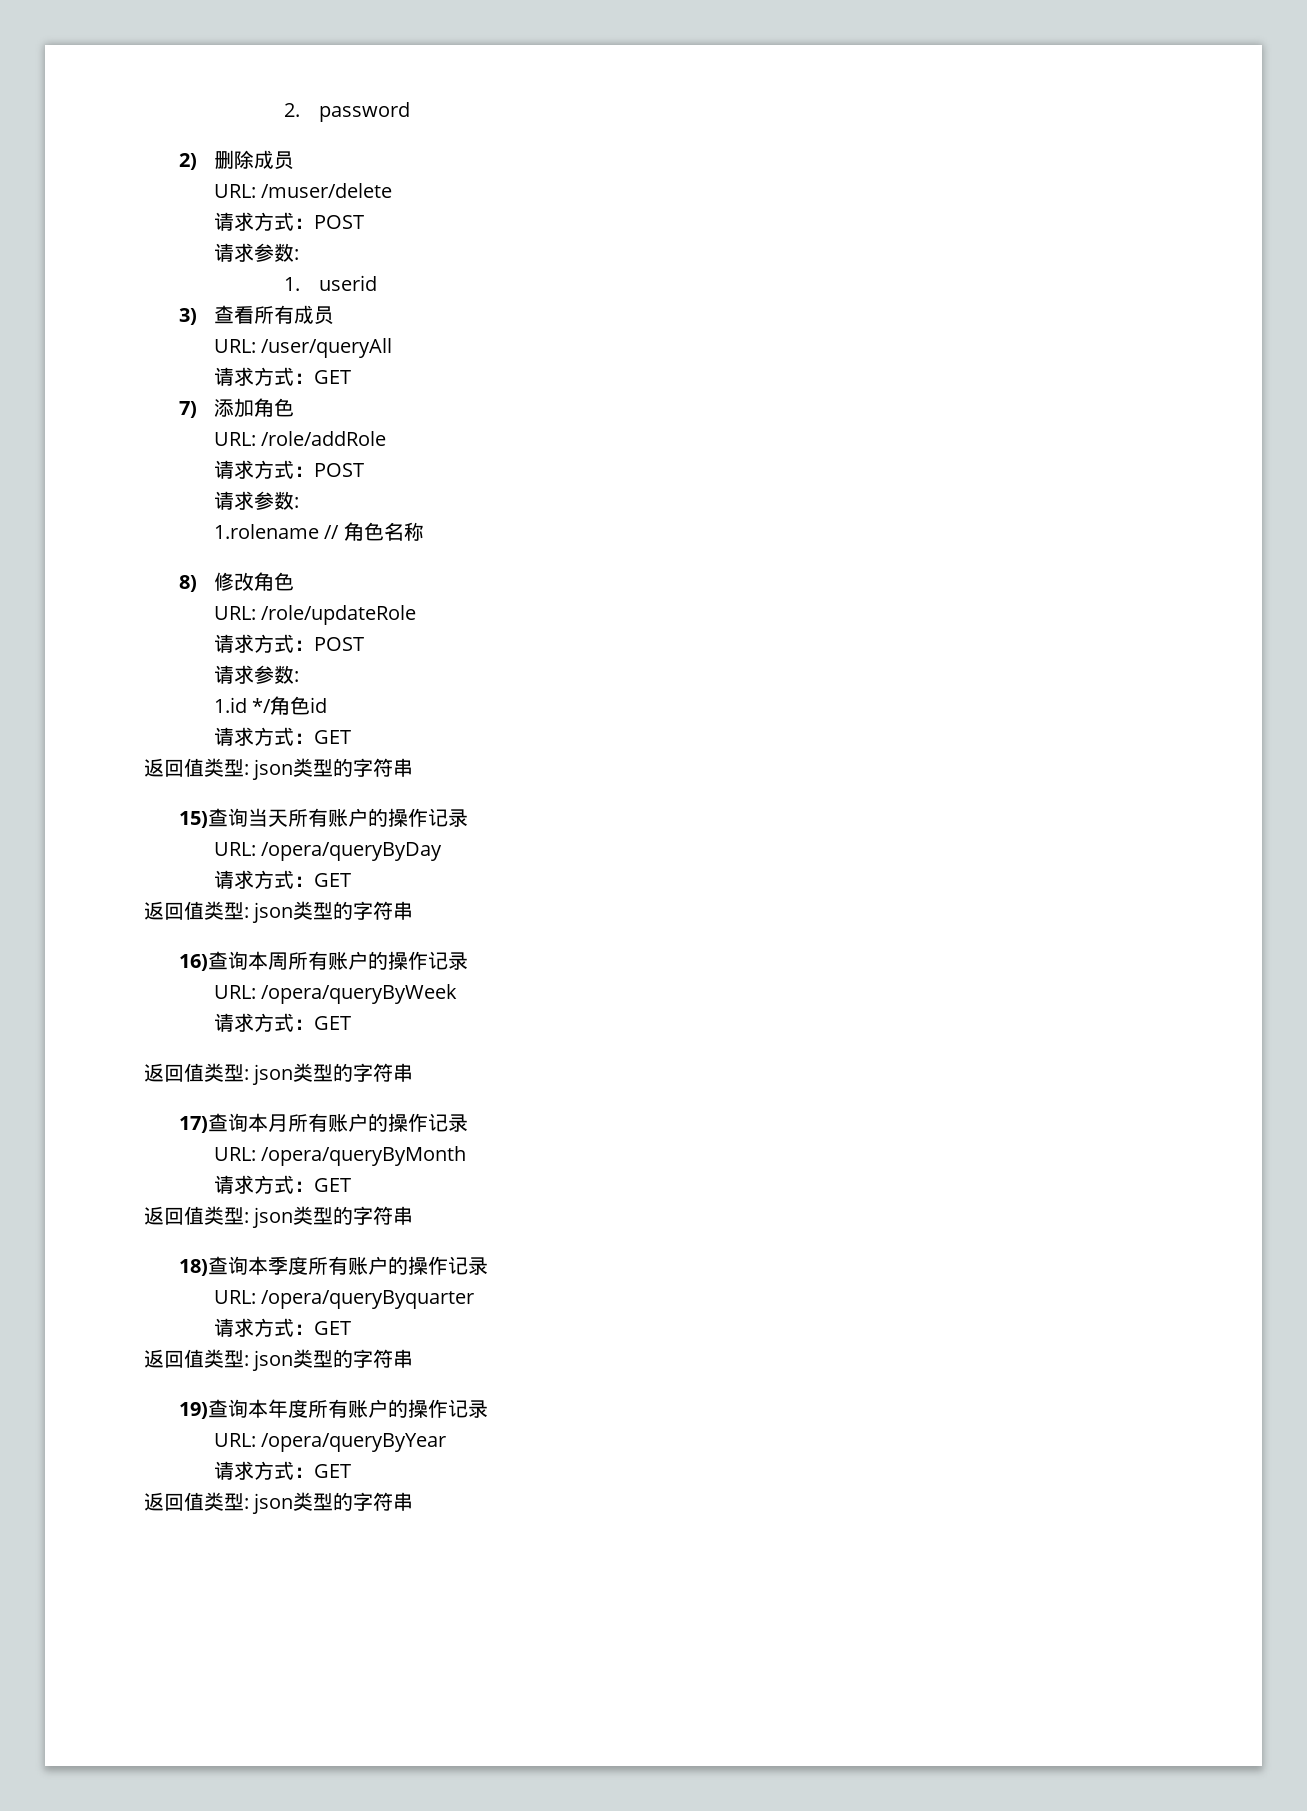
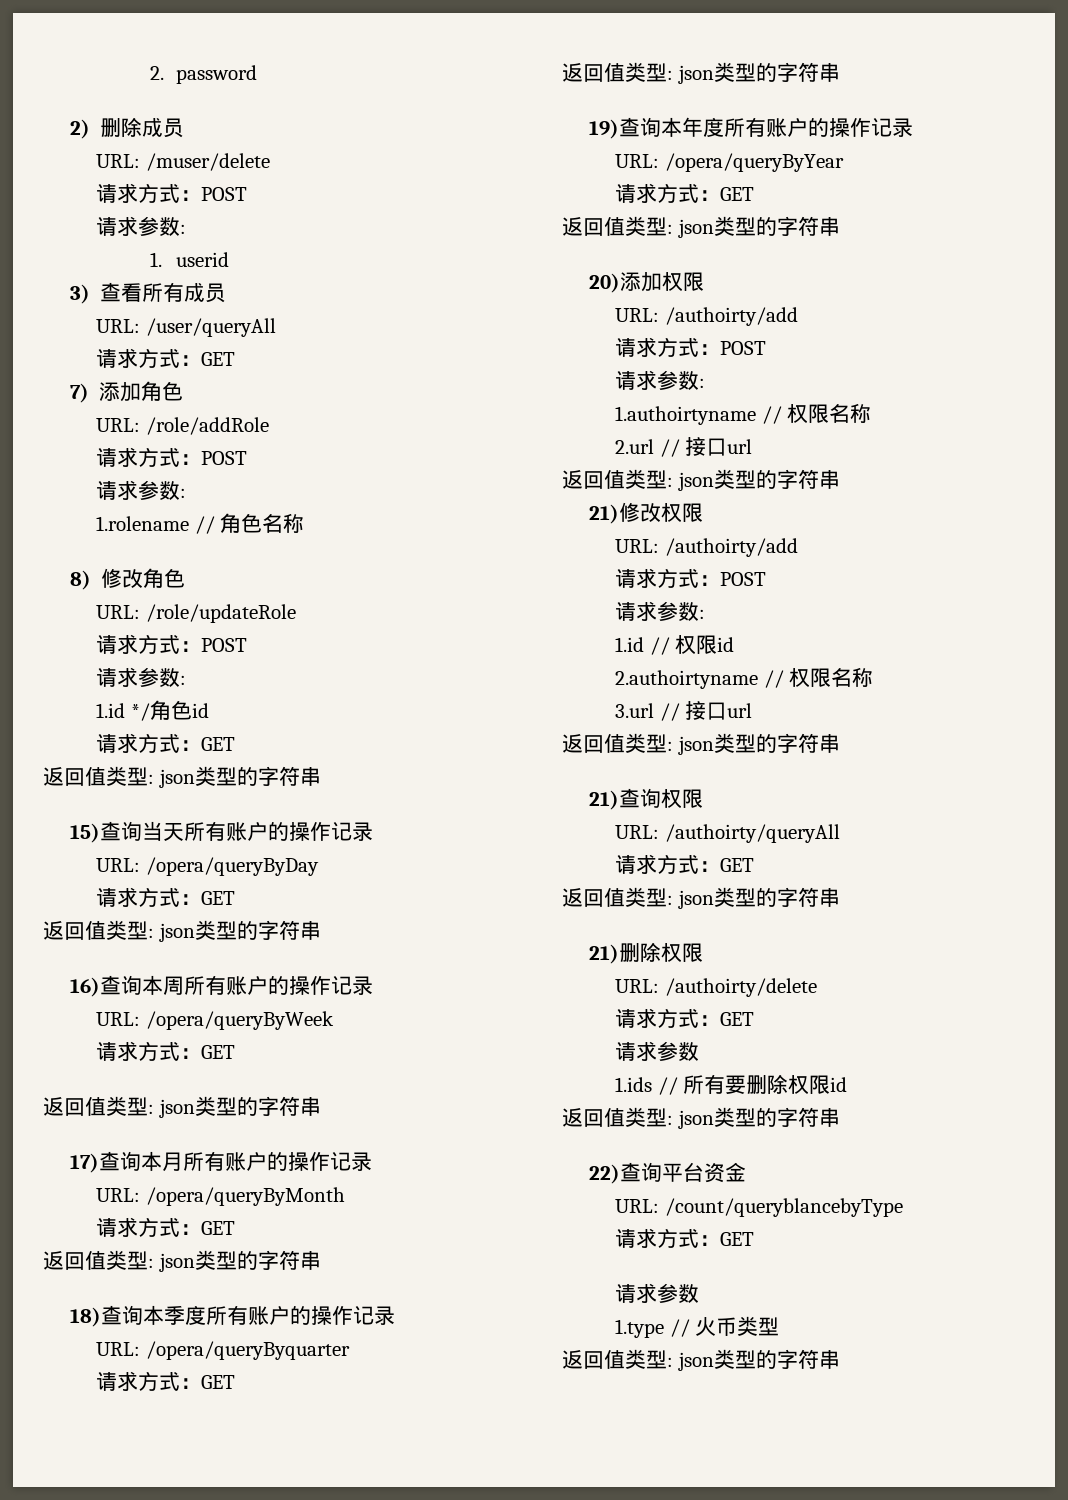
+ 20)添加权限
+ URL: /authoirty/add
+ 请求方式：POST
+ 请求参数:
+ 1.authoirtyname // 权限名称
+ 2.url // 接口url
+ 返回值类型: json类型的字符串
+ 21)修改权限
+ URL: /authoirty/add
+ 请求方式：POST
+ 请求参数:
+ 1.id // 权限id
+ 2.authoirtyname // 权限名称
+ 3.url // 接口url
+ 返回值类型: json类型的字符串
+ 21)查询权限
+ URL: /authoirty/queryAll
+ 请求方式：GET
+ 返回值类型: json类型的字符串
+ 21)删除权限
+ URL: /authoirty/delete
+ 请求方式：GET
+ 请求参数
+ 1.ids // 所有要删除权限id
+ 返回值类型: json类型的字符串
+ 22)查询平台资金
+ URL: /count/queryblancebyType
+ 请求方式：GET
+ 请求参数
+ 1.type // 火币类型
+ 返回值类型: json类型的字符串

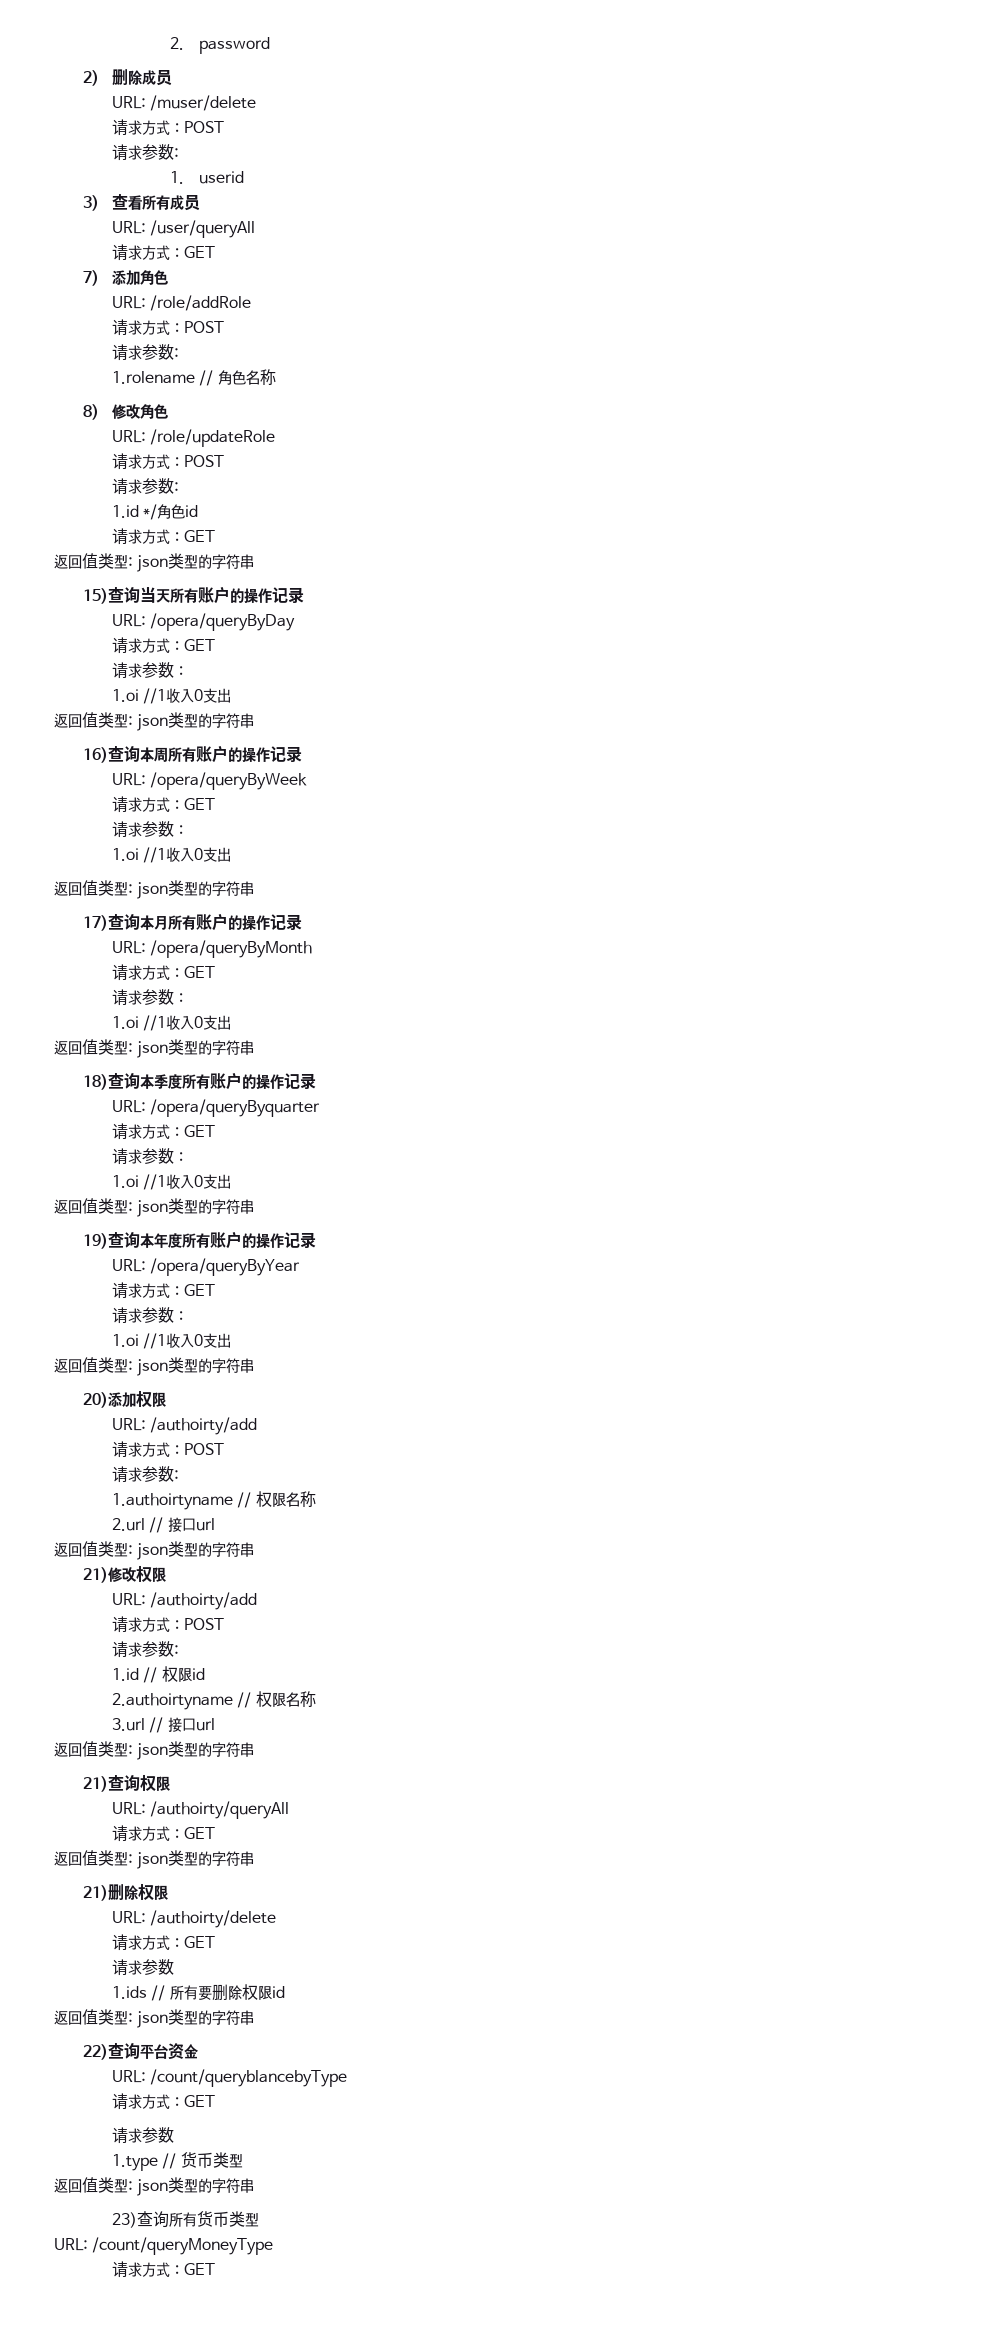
  URL: /opera/queryByDay
  请求方式：GET
+ 请求参数：
+ 1.oi //1收入0支出
  URL: /opera/queryByWeek
  请求方式：GET
+ 请求参数：
+ 1.oi //1收入0支出
  URL: /opera/queryByMonth
  请求方式：GET
+ 请求参数：
+ 1.oi //1收入0支出
  URL: /opera/queryByquarter
  请求方式：GET
+ 请求参数：
+ 1.oi //1收入0支出
  URL: /opera/queryByYear
  请求方式：GET
+ 请求参数：
+ 1.oi //1收入0支出
- 1.type // 火币类型
+ 1.type // 货币类型
+ 23)查询所有货币类型
+ URL: /count/queryMoneyType
+ 请求方式：GET

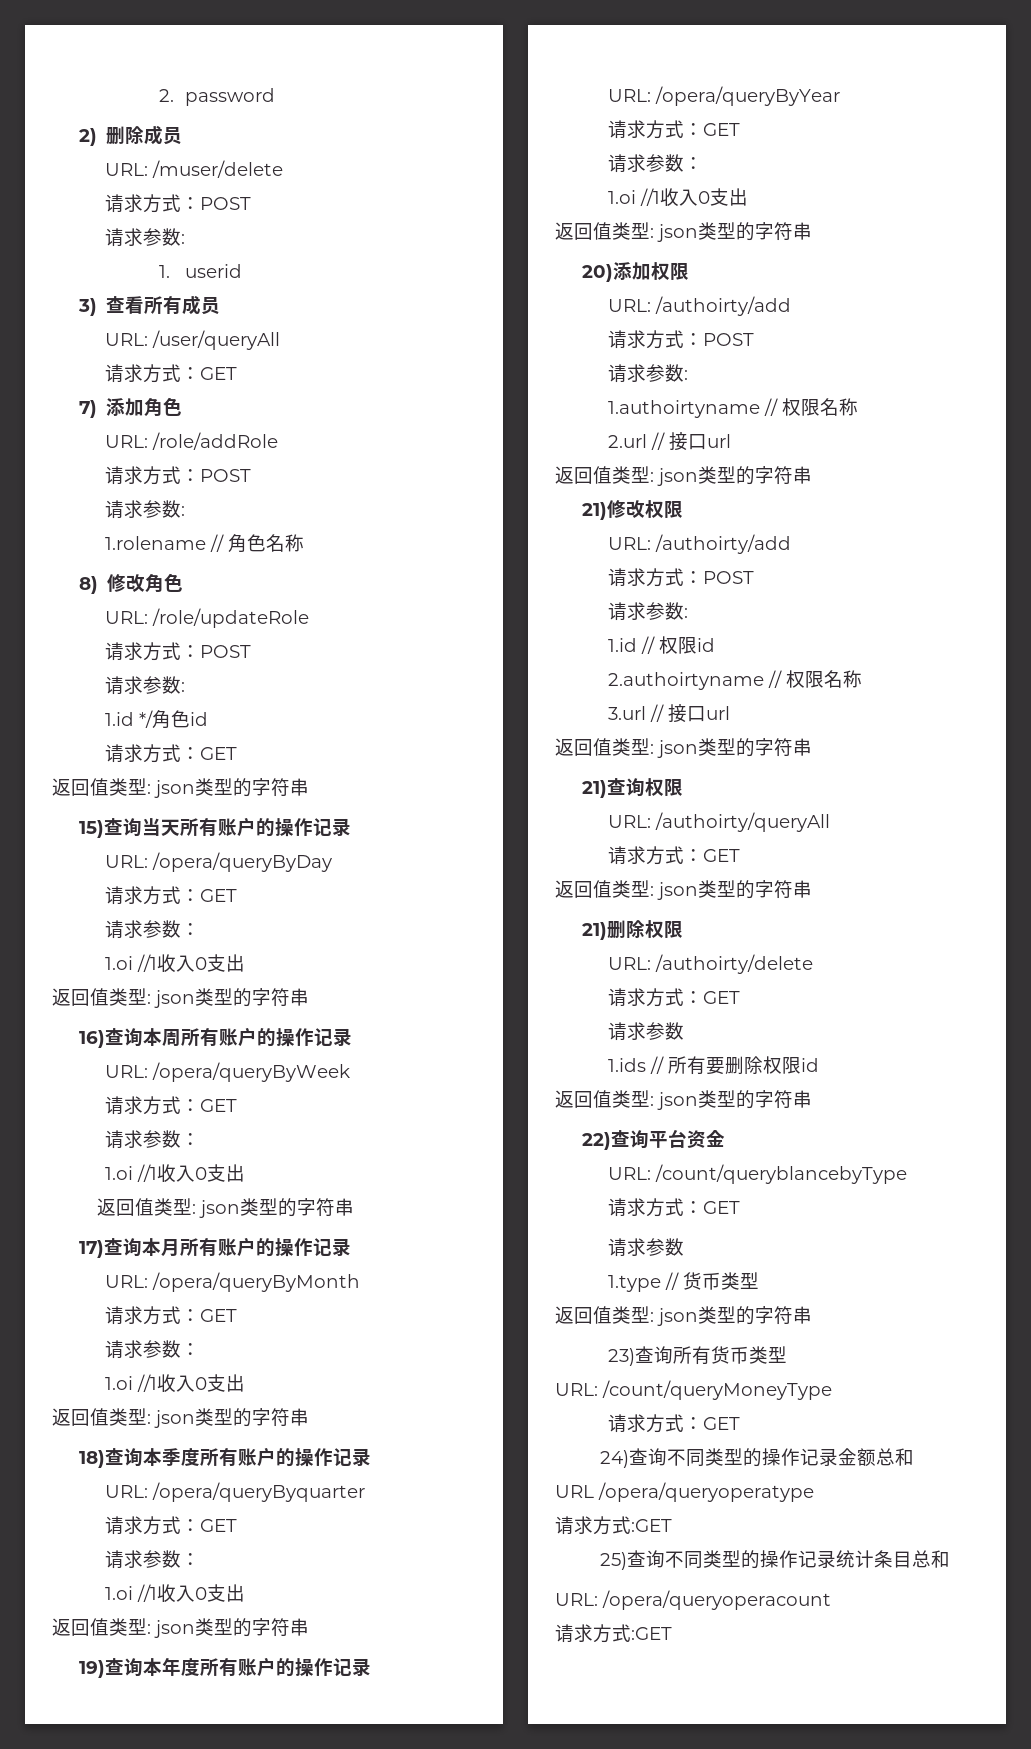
+ 24)查询不同类型的操作记录金额总和
+ URL /opera/queryoperatype
+ 请求方式:GET
+ 25)查询不同类型的操作记录统计条目总和
+ URL: /opera/queryoperacount
+ 请求方式:GET

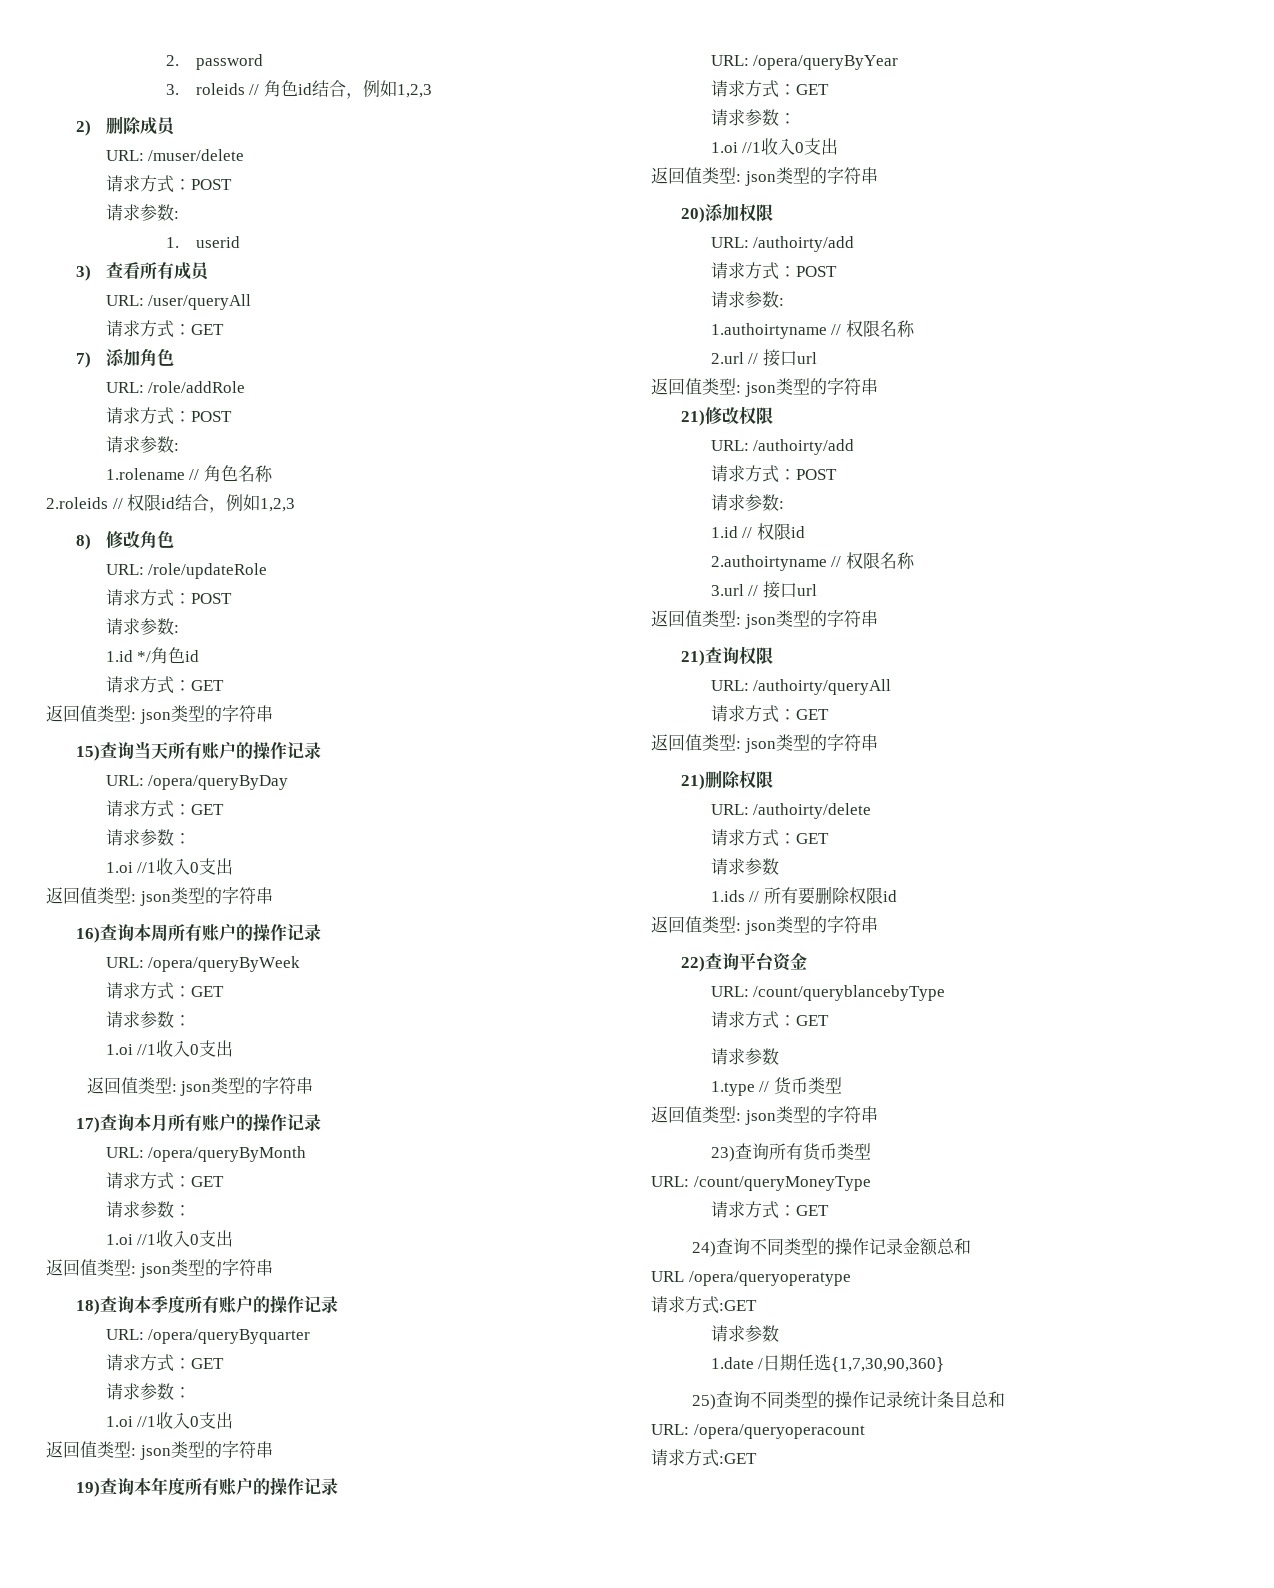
+ 3. roleids // 角色id结合，例如1,2,3
+ 2.roleids // 权限id结合，例如1,2,3
  URL /opera/queryoperatype
  请求方式:GET
+ 请求参数
+ 1.date /日期任选{1,7,30,90,360}

